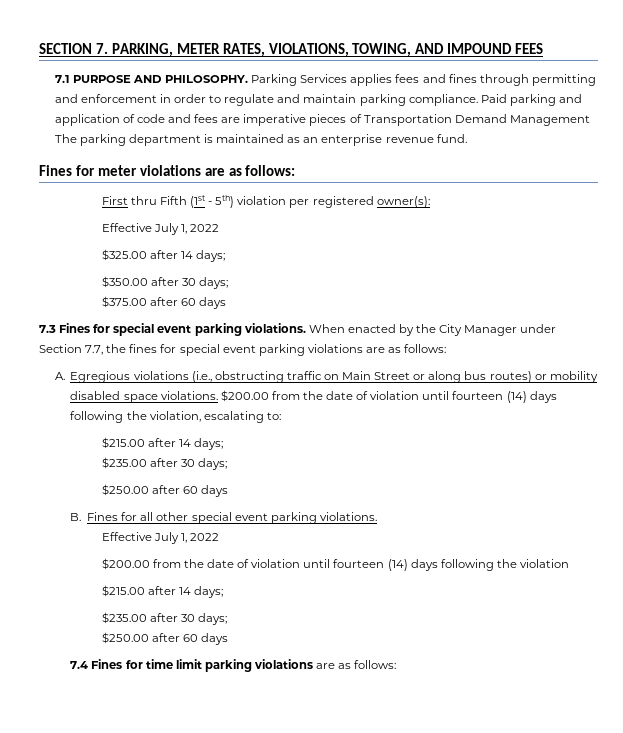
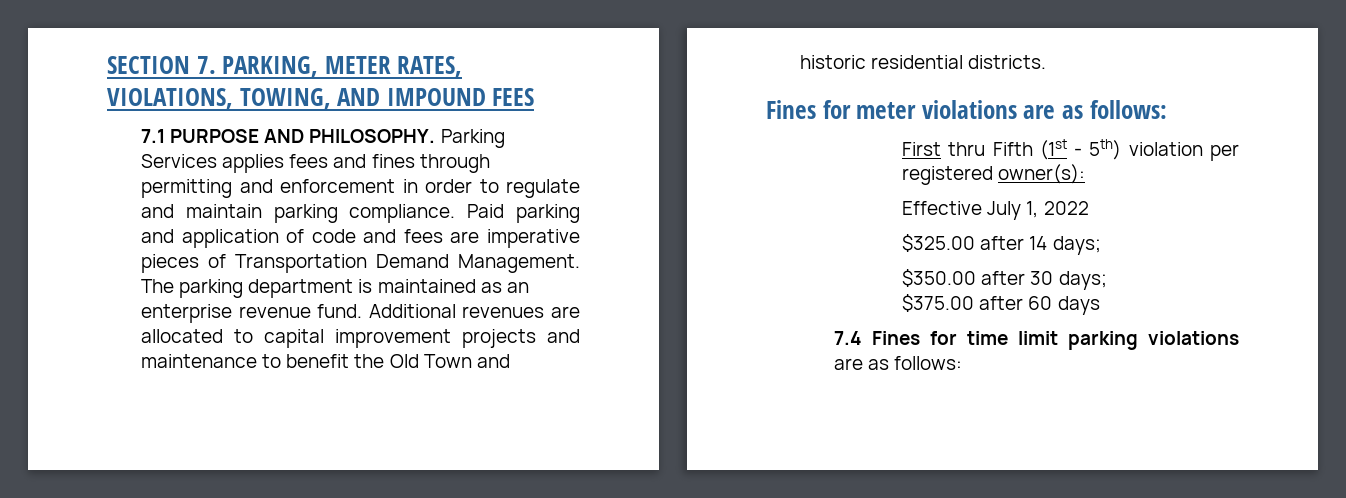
- Paid parking and application of code and fees are imperative pieces of Transportation Demand Management The parking department is maintained as an enterprise revenue fund.
+ Paid parking and application of code and fees are imperative pieces of Transportation Demand Management. The parking department is maintained as an enterprise revenue fund. Additional revenues are allocated to capital improvement projects and maintenance to benefit the Old Town and historic residential districts.
- 7.3 Fines for special event parking violations. When enacted by the City Manager under Section 7.7, the fines for special event parking violations are as follows:
- A. Egregious violations (i.e., obstructing traffic on Main Street or along bus routes) or mobility disabled space violations. $200.00 from the date of violation until fourteen (14) days following the violation, escalating to:
- $215.00 after 14 days;
- $235.00 after 30 days;
- $250.00 after 60 days
- B. Fines for all other special event parking violations.
- Effective July 1, 2022
- $200.00 from the date of violation until fourteen (14) days following the violation
- $215.00 after 14 days;
- $235.00 after 30 days;
- $250.00 after 60 days

